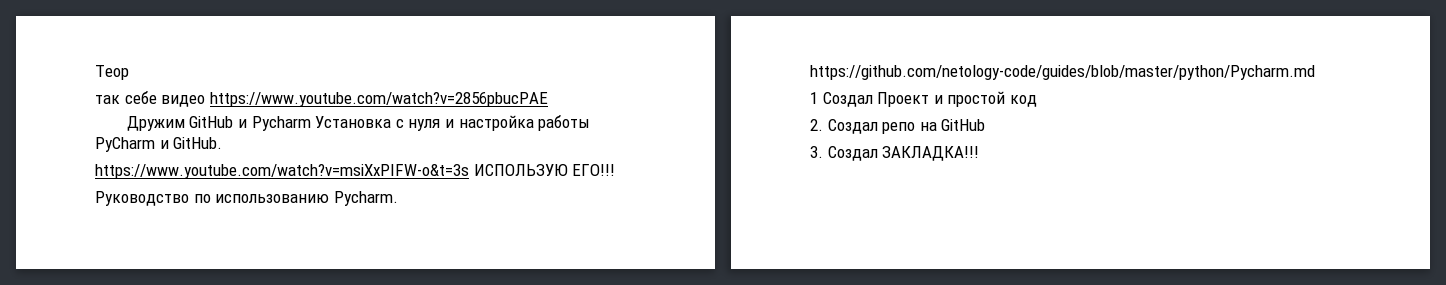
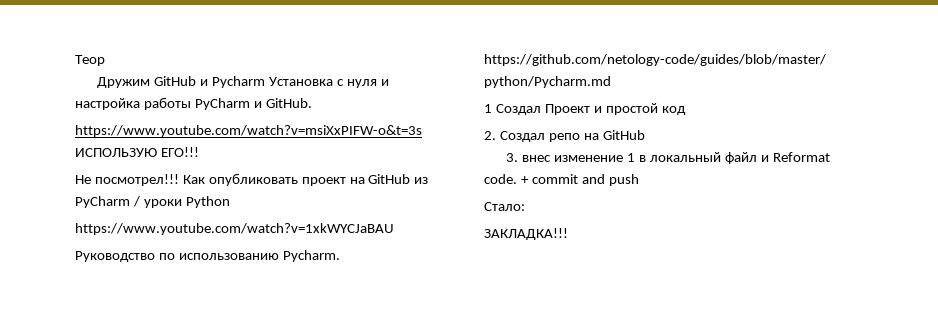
- так себе видео https://www.youtube.com/watch?v=2856pbucPAE
+ Не посмотрел!!! Как опубликовать проект на GitHub из PyCharm / уроки Python
+ https://www.youtube.com/watch?v=1xkWYCJaBAU
- 3. Создал ЗАКЛАДКА!!!
+ 3. внес изменение 1 в локальный файл и Reformat code. + commit and push
+ Стало:
+ ЗАКЛАДКА!!!

